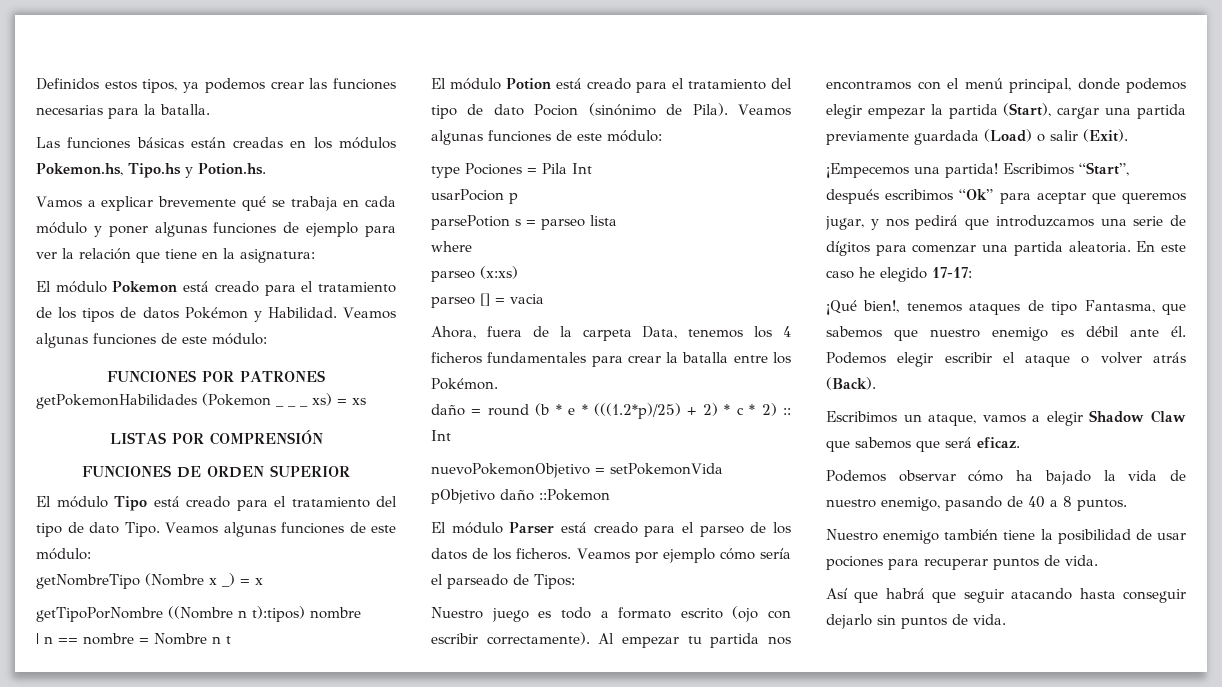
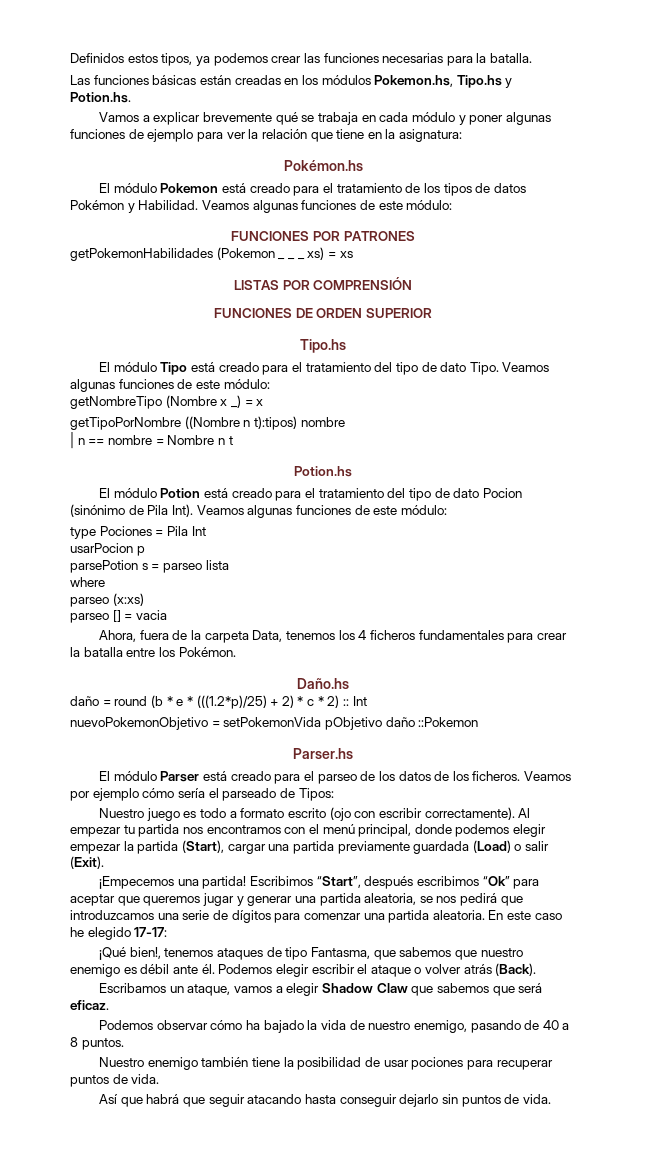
+ Pokémon.hs
  FUNCIONES DE ORDEN SUPERIOR
+ Tipo.hs
+ Potion.hs
- El módulo Potion está creado para el tratamiento del tipo de dato Pocion (sinónimo de Pila).
+ El módulo Potion está creado para el tratamiento del tipo de dato Pocion (sinónimo de Pila Int).
+ Daño.hs
+ Parser.hs
- Escribimos “Start”, después escribimos “Ok” para aceptar que queremos jugar, y nos pedirá que introduzcamos una serie de dígitos para comenzar una partida aleatoria.
+ Escribimos “Start”, después escribimos “Ok” para aceptar que queremos jugar y generar una partida aleatoria, se nos pedirá que introduzcamos una serie de dígitos para comenzar una partida aleatoria.
- Escribimos un ataque, vamos a elegir Shadow Claw que sabemos que será eficaz.
+ Escribamos un ataque, vamos a elegir Shadow Claw que sabemos que será eficaz.

